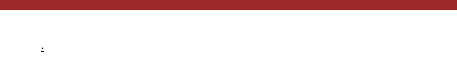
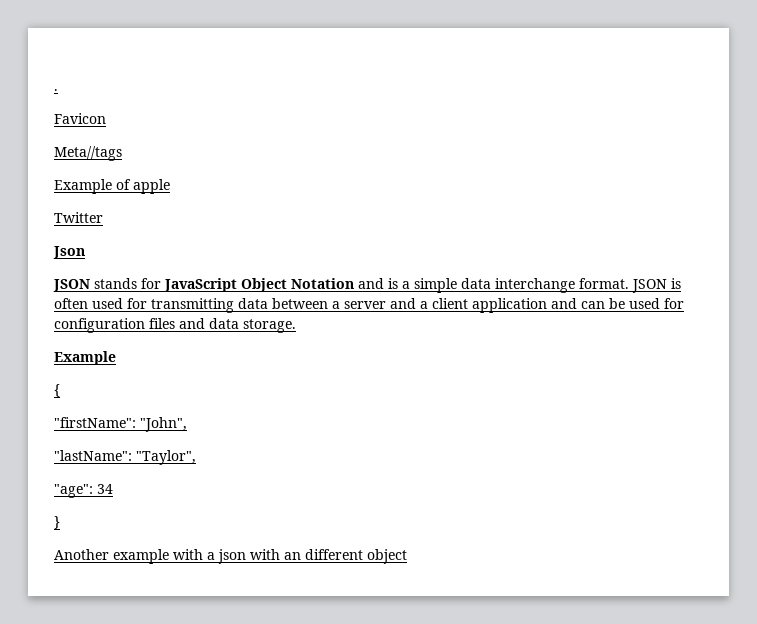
+ Favicon
+ Meta//tags
+ Example of apple
+ Twitter
+ Json
+ JSON stands for JavaScript Object Notation and is a simple data interchange format. JSON is often used for transmitting data between a server and a client application and can be used for configuration files and data storage.
+ Example
+ {
+ "firstName": "John",
+ "lastName": "Taylor",
+ "age": 34
+ }
+ Another example with a json with an different object

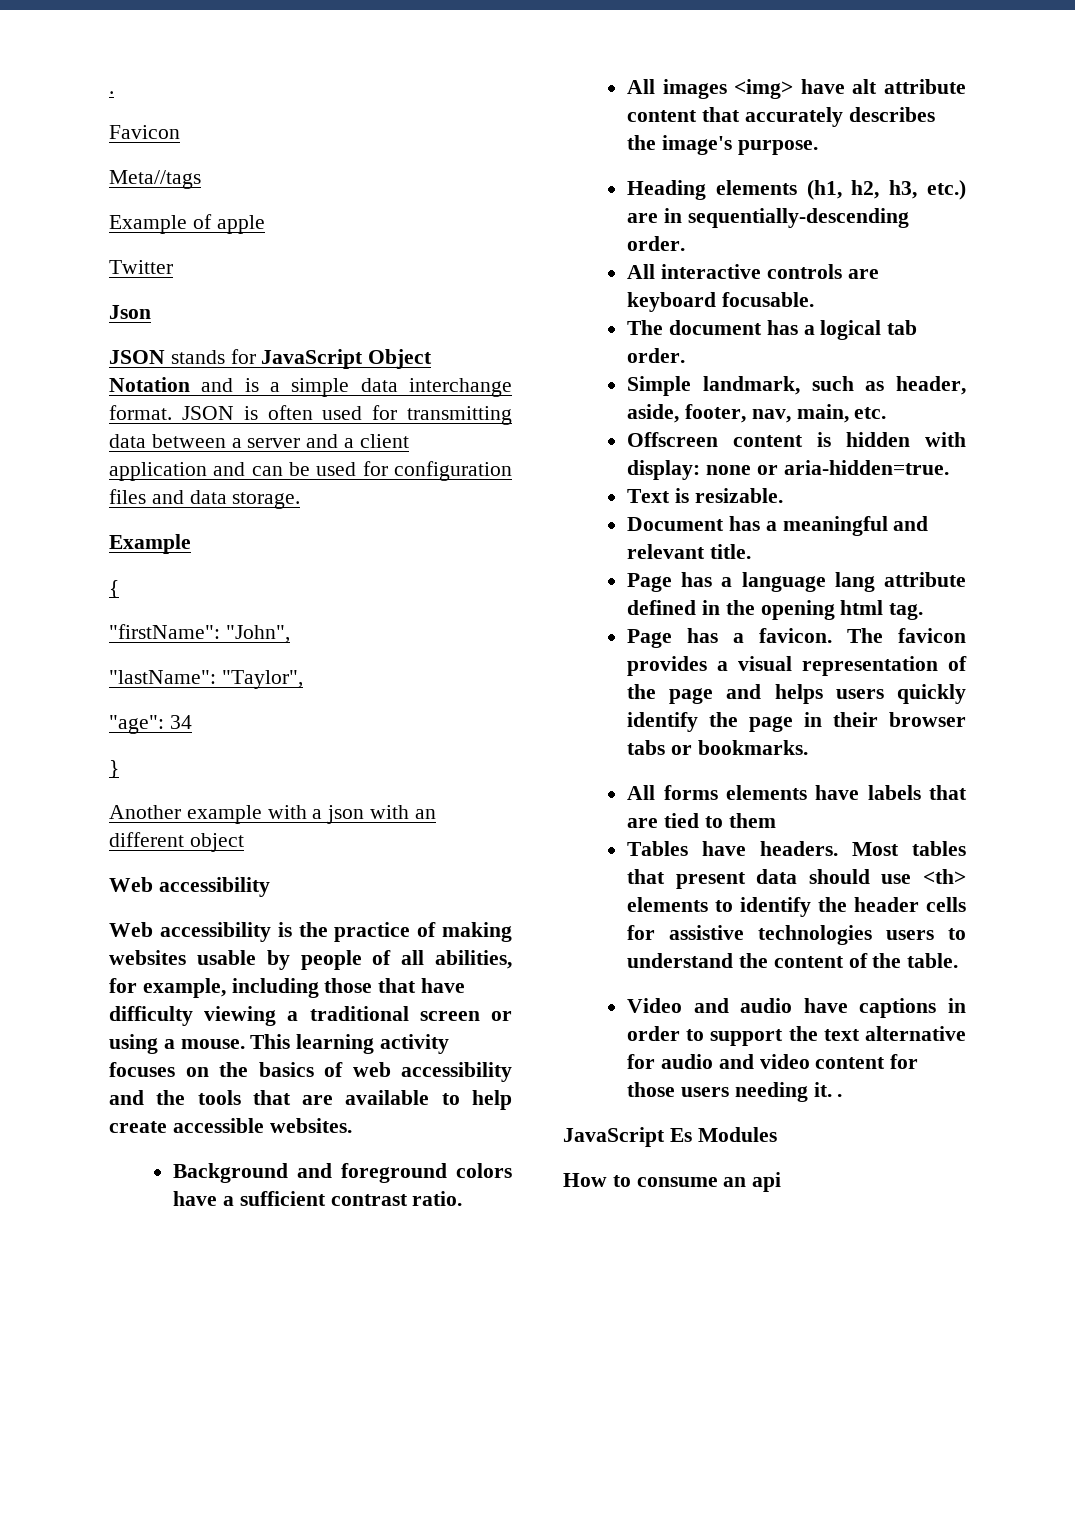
  Another example with a json with an different object
+ Web accessibility
+ Web accessibility is the practice of making websites usable by people of all abilities, for example, including those that have difficulty viewing a traditional screen or using a mouse. This learning activity focuses on the basics of web accessibility and the tools that are available to help create accessible websites.
+ Background and foreground colors have a sufficient contrast ratio.
+ All images <img> have alt attribute content that accurately describes the image's purpose.
+ Heading elements (h1, h2, h3, etc.) are in sequentially-descending order.
+ All interactive controls are keyboard focusable.
+ The document has a logical tab order.
+ Simple landmark, such as header, aside, footer, nav, main, etc.
+ Offscreen content is hidden with display: none or aria-hidden=true.
+ Text is resizable.
+ Document has a meaningful and relevant title.
+ Page has a language lang attribute defined in the opening html tag.
+ Page has a favicon. The favicon provides a visual representation of the page and helps users quickly identify the page in their browser tabs or bookmarks.
+ All forms elements have labels that are tied to them
+ Tables have headers. Most tables that present data should use <th> elements to identify the header cells for assistive technologies users to understand the content of the table.
+ Video and audio have captions in order to support the text alternative for audio and video content for those users needing it. .
+ JavaScript Es Modules
+ How to consume an api

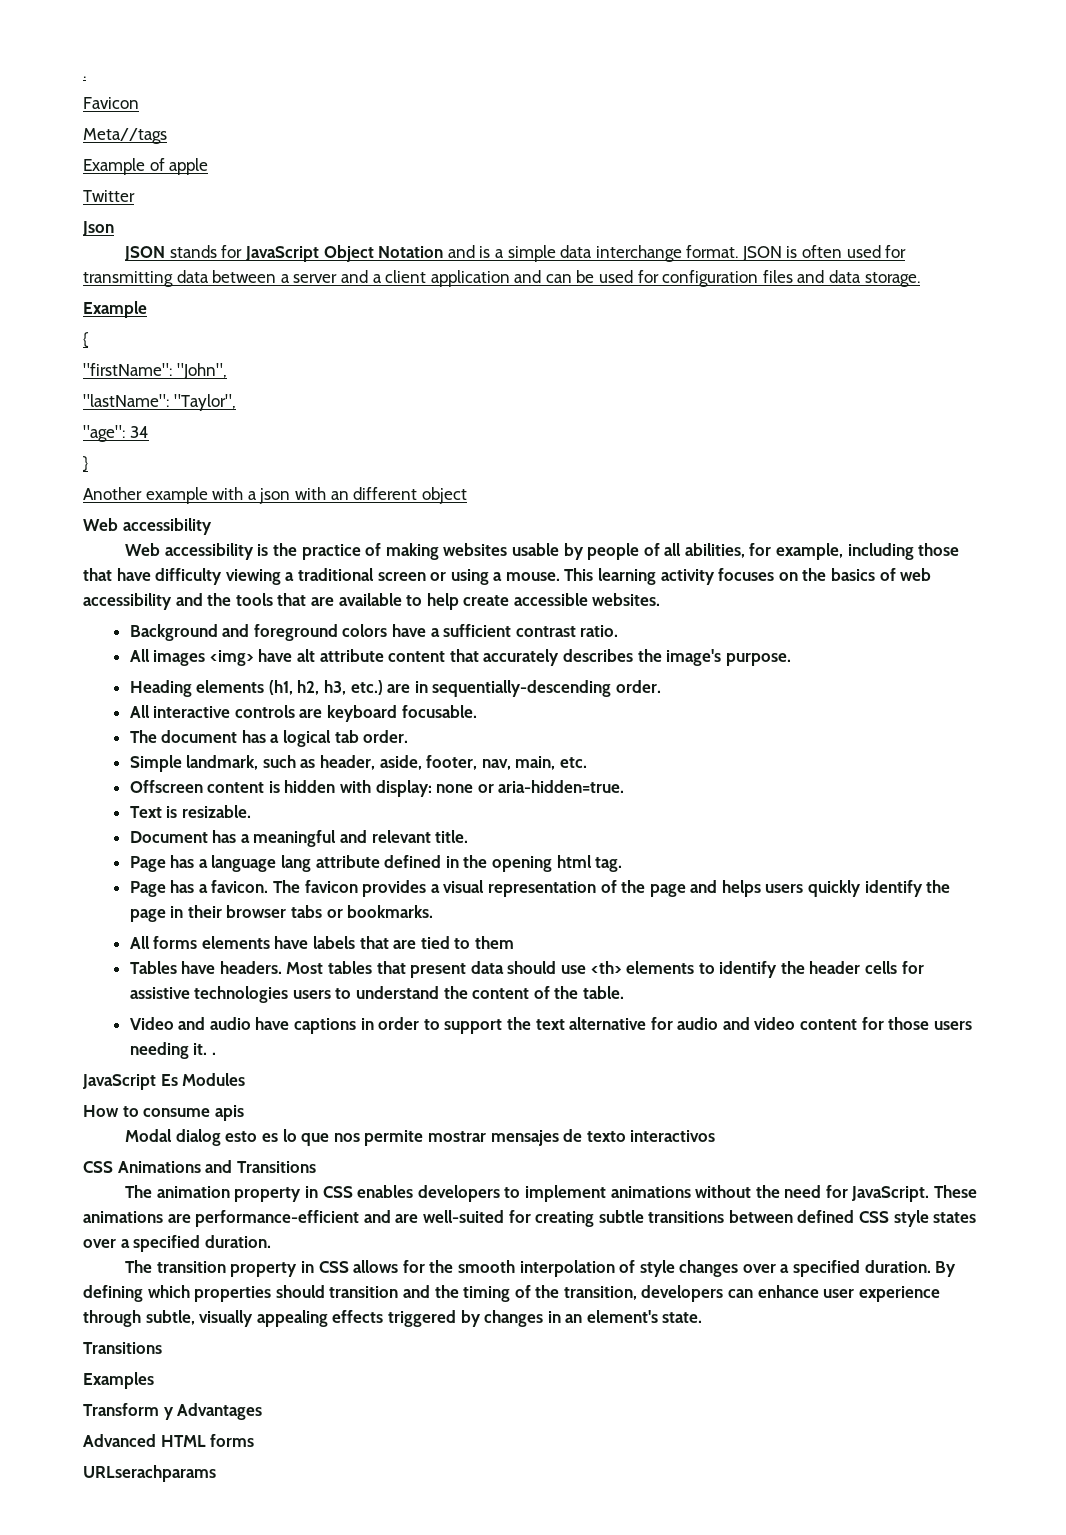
- How to consume an api
+ How to consume apis
+ Modal dialog esto es lo que nos permite mostrar mensajes de texto interactivos
+ CSS Animations and Transitions
+ The animation property in CSS enables developers to implement animations without the need for JavaScript. These animations are performance-efficient and are well-suited for creating subtle transitions between defined CSS style states over a specified duration.
+ The transition property in CSS allows for the smooth interpolation of style changes over a specified duration. By defining which properties should transition and the timing of the transition, developers can enhance user experience through subtle, visually appealing effects triggered by changes in an element's state.
+ Transitions
+ Examples
+ Transform y Advantages
+ Advanced HTML forms
+ URLserachparams

